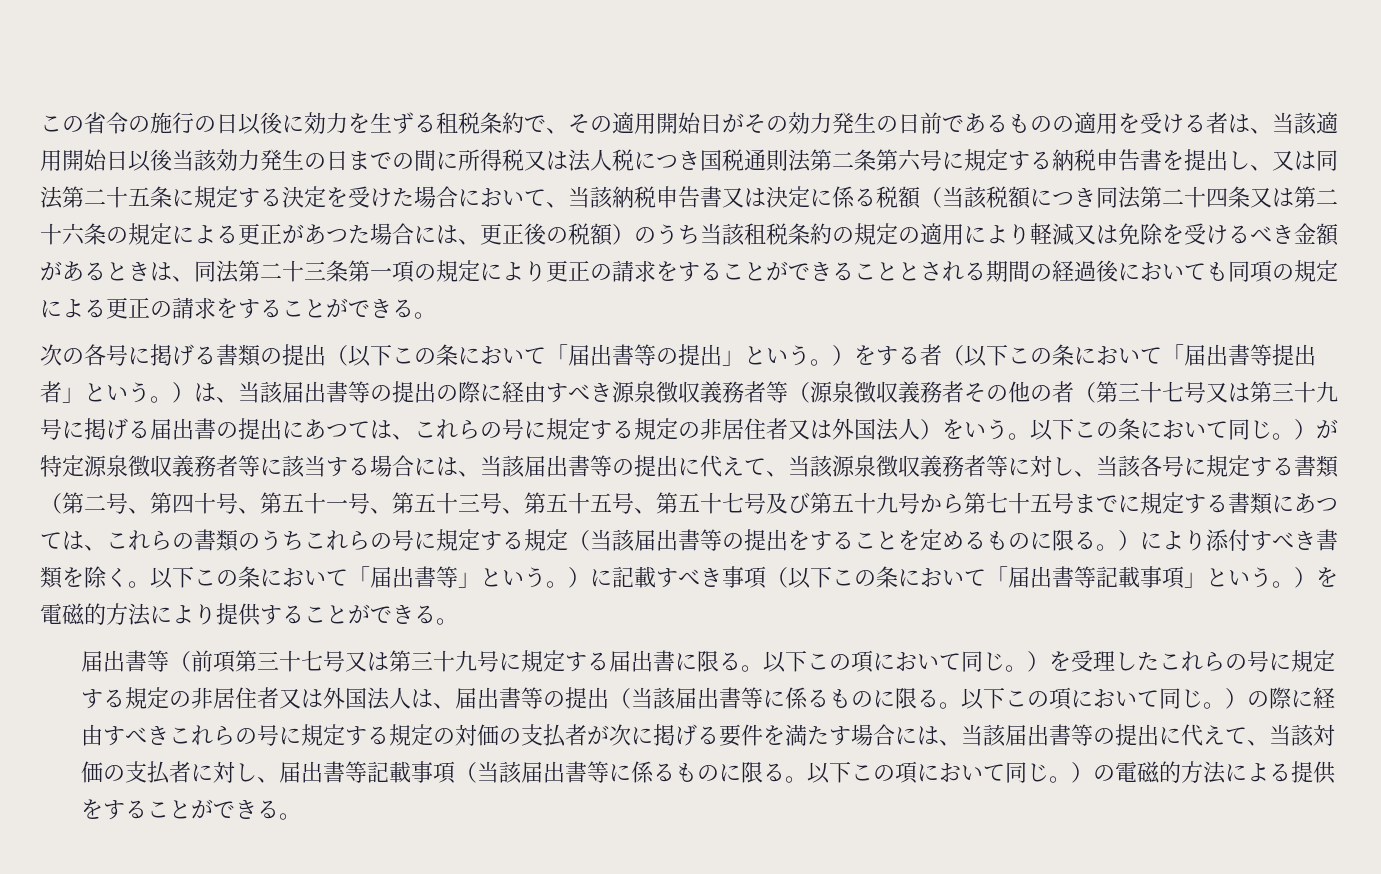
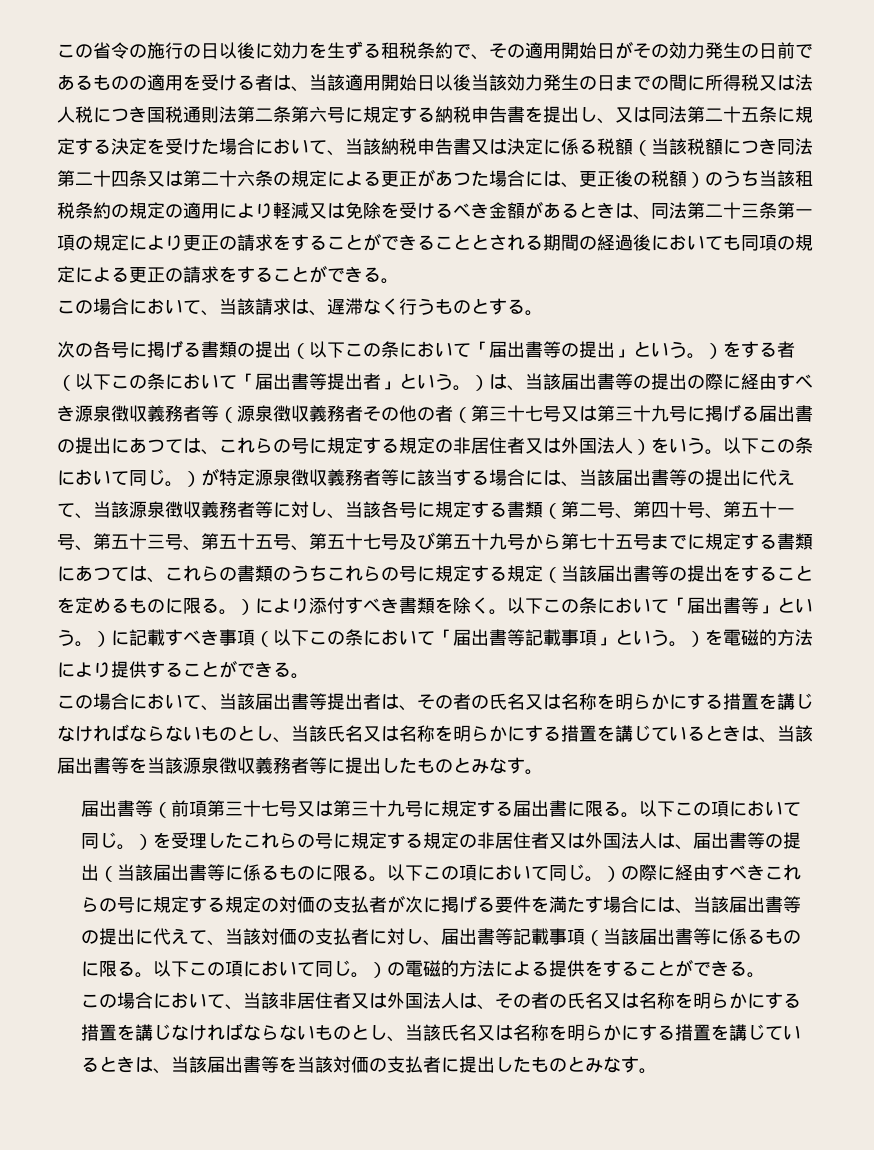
+ この場合において、当該請求は、遅滞なく行うものとする。
+ この場合において、当該届出書等提出者は、その者の氏名又は名称を明らかにする措置を講じなければならないものとし、当該氏名又は名称を明らかにする措置を講じているときは、当該届出書等を当該源泉徴収義務者等に提出したものとみなす。
+ この場合において、当該非居住者又は外国法人は、その者の氏名又は名称を明らかにする措置を講じなければならないものとし、当該氏名又は名称を明らかにする措置を講じているときは、当該届出書等を当該対価の支払者に提出したものとみなす。

